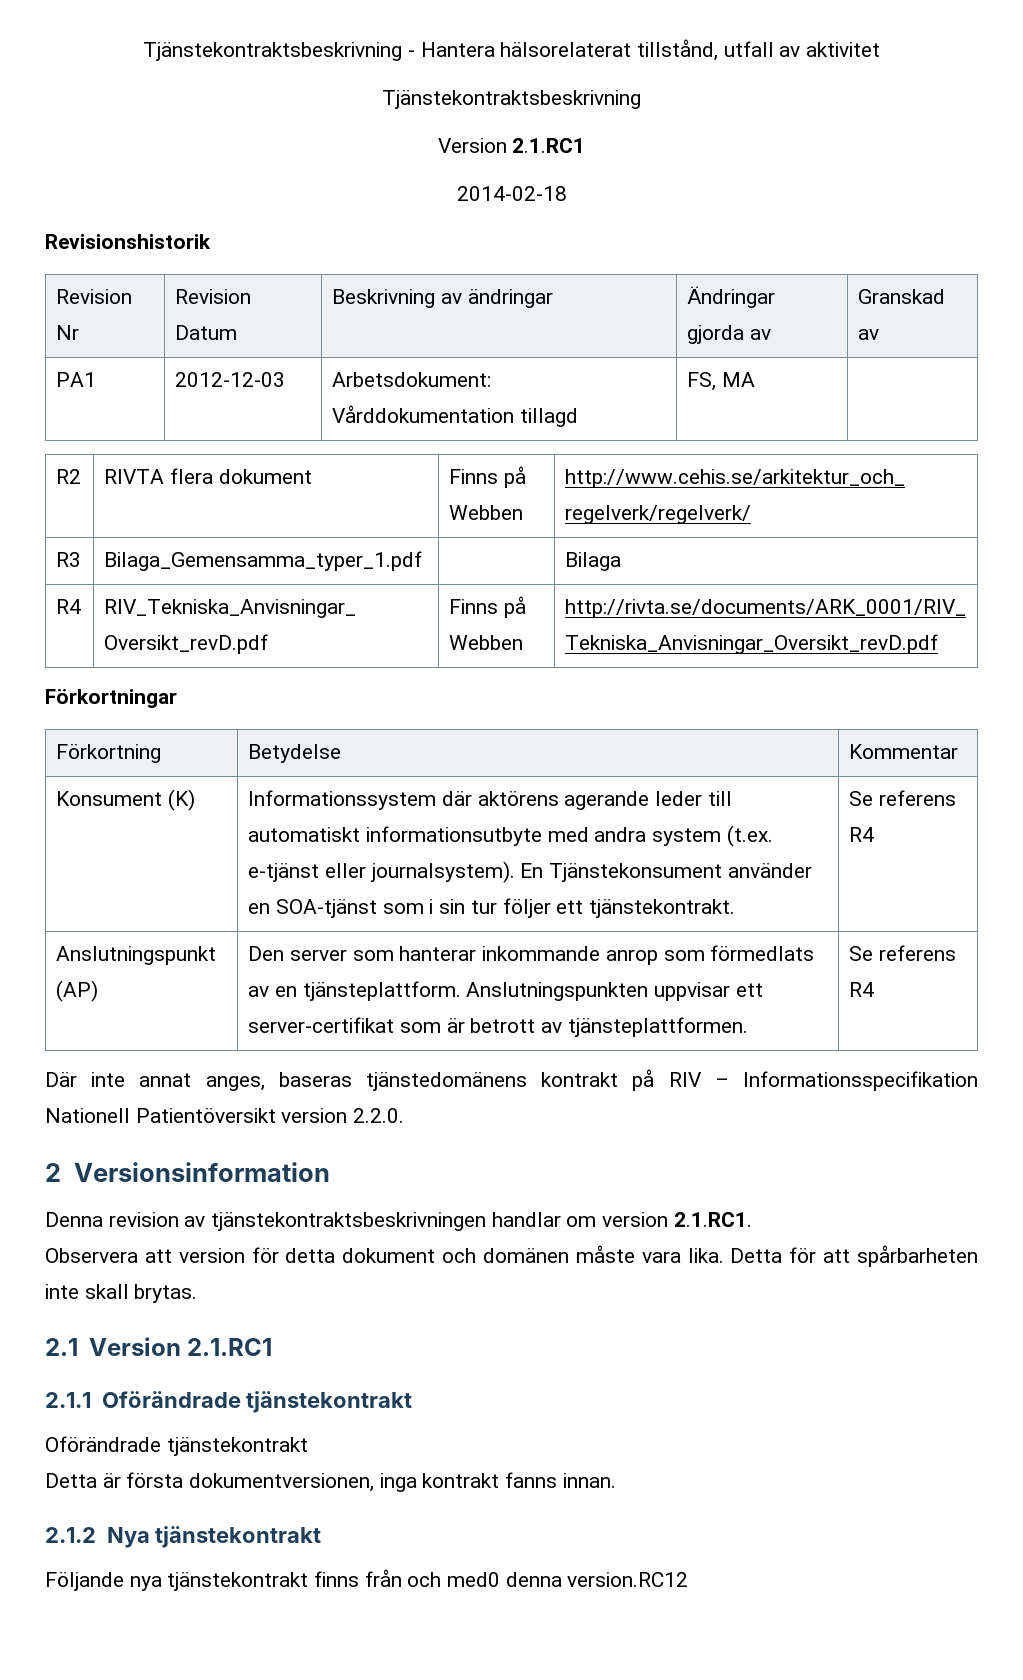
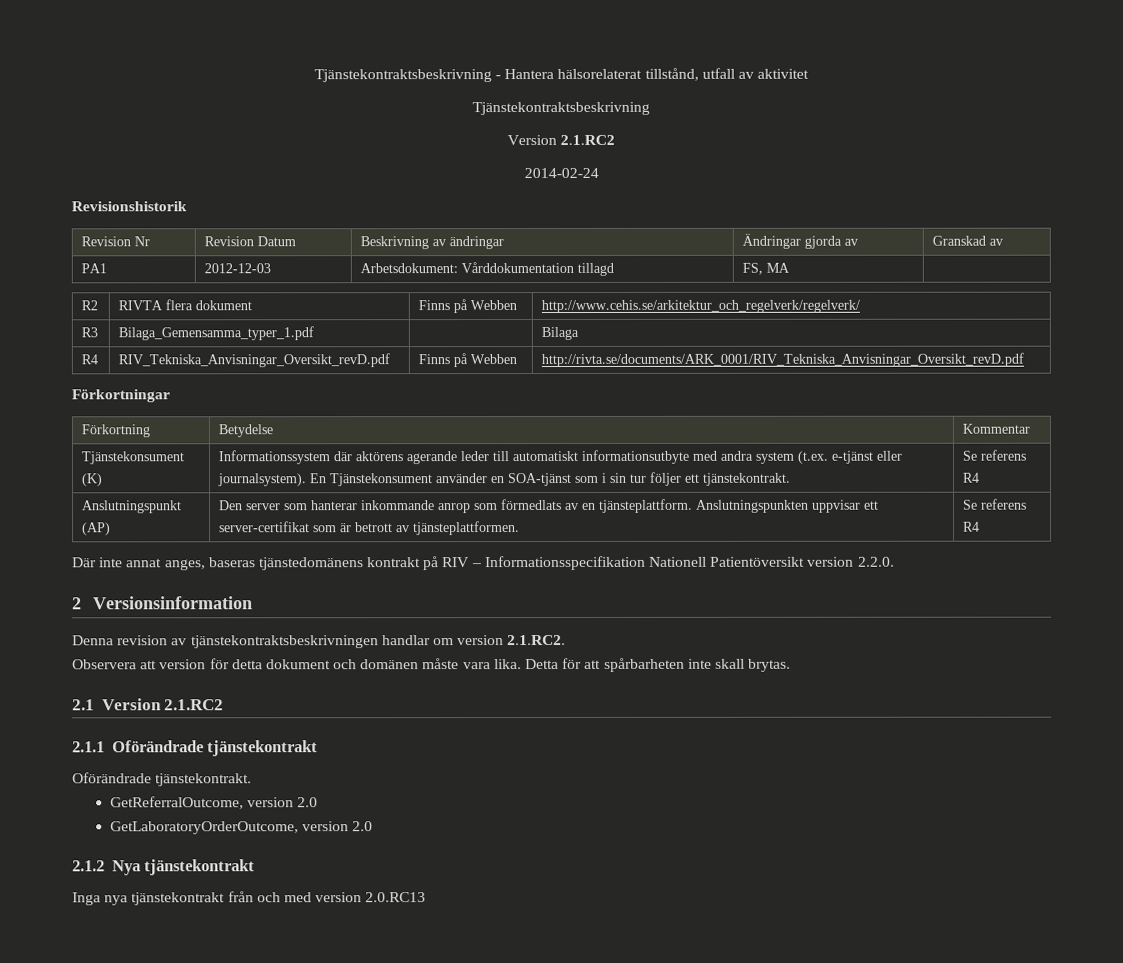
  Tjänstekontraktsbeskrivning - Hantera hälsorelaterat tillstånd, utfall av aktivitet
  Tjänstekontraktsbeskrivning
- Version 2.1.RC1
- 2014-02-18
+ Version 2.1.RC2
+ 2014-02-24
- Konsument (K) | Informationssystem där aktörens agerande leder till automatiskt informationsutbyte med andra system (t.ex. e-tjänst eller journalsystem). En Tjänstekonsument använder en SOA-tjänst som i sin tur följer ett tjänstekontrakt. | Se referens R4
+ Tjänstekonsument (K) | Informationssystem där aktörens agerande leder till automatiskt informationsutbyte med andra system (t.ex. e-tjänst eller journalsystem). En Tjänstekonsument använder en SOA-tjänst som i sin tur följer ett tjänstekontrakt. | Se referens R4
- Denna revision av tjänstekontraktsbeskrivningen handlar om version 2.1.RC1.
+ Denna revision av tjänstekontraktsbeskrivningen handlar om version 2.1.RC2.
- 2.1 Version 2.1.RC1
+ 2.1 Version 2.1.RC2
  2.1.1 Oförändrade tjänstekontrakt
- Oförändrade tjänstekontrakt
- Detta är första dokumentversionen, inga kontrakt fanns innan.
+ Oförändrade tjänstekontrakt.
+ GetReferralOutcome, version 2.0
+ GetLaboratoryOrderOutcome, version 2.0
- Följande nya tjänstekontrakt finns från och med0 denna version.RC12
+ Inga nya tjänstekontrakt från och med version 2.0.RC13

